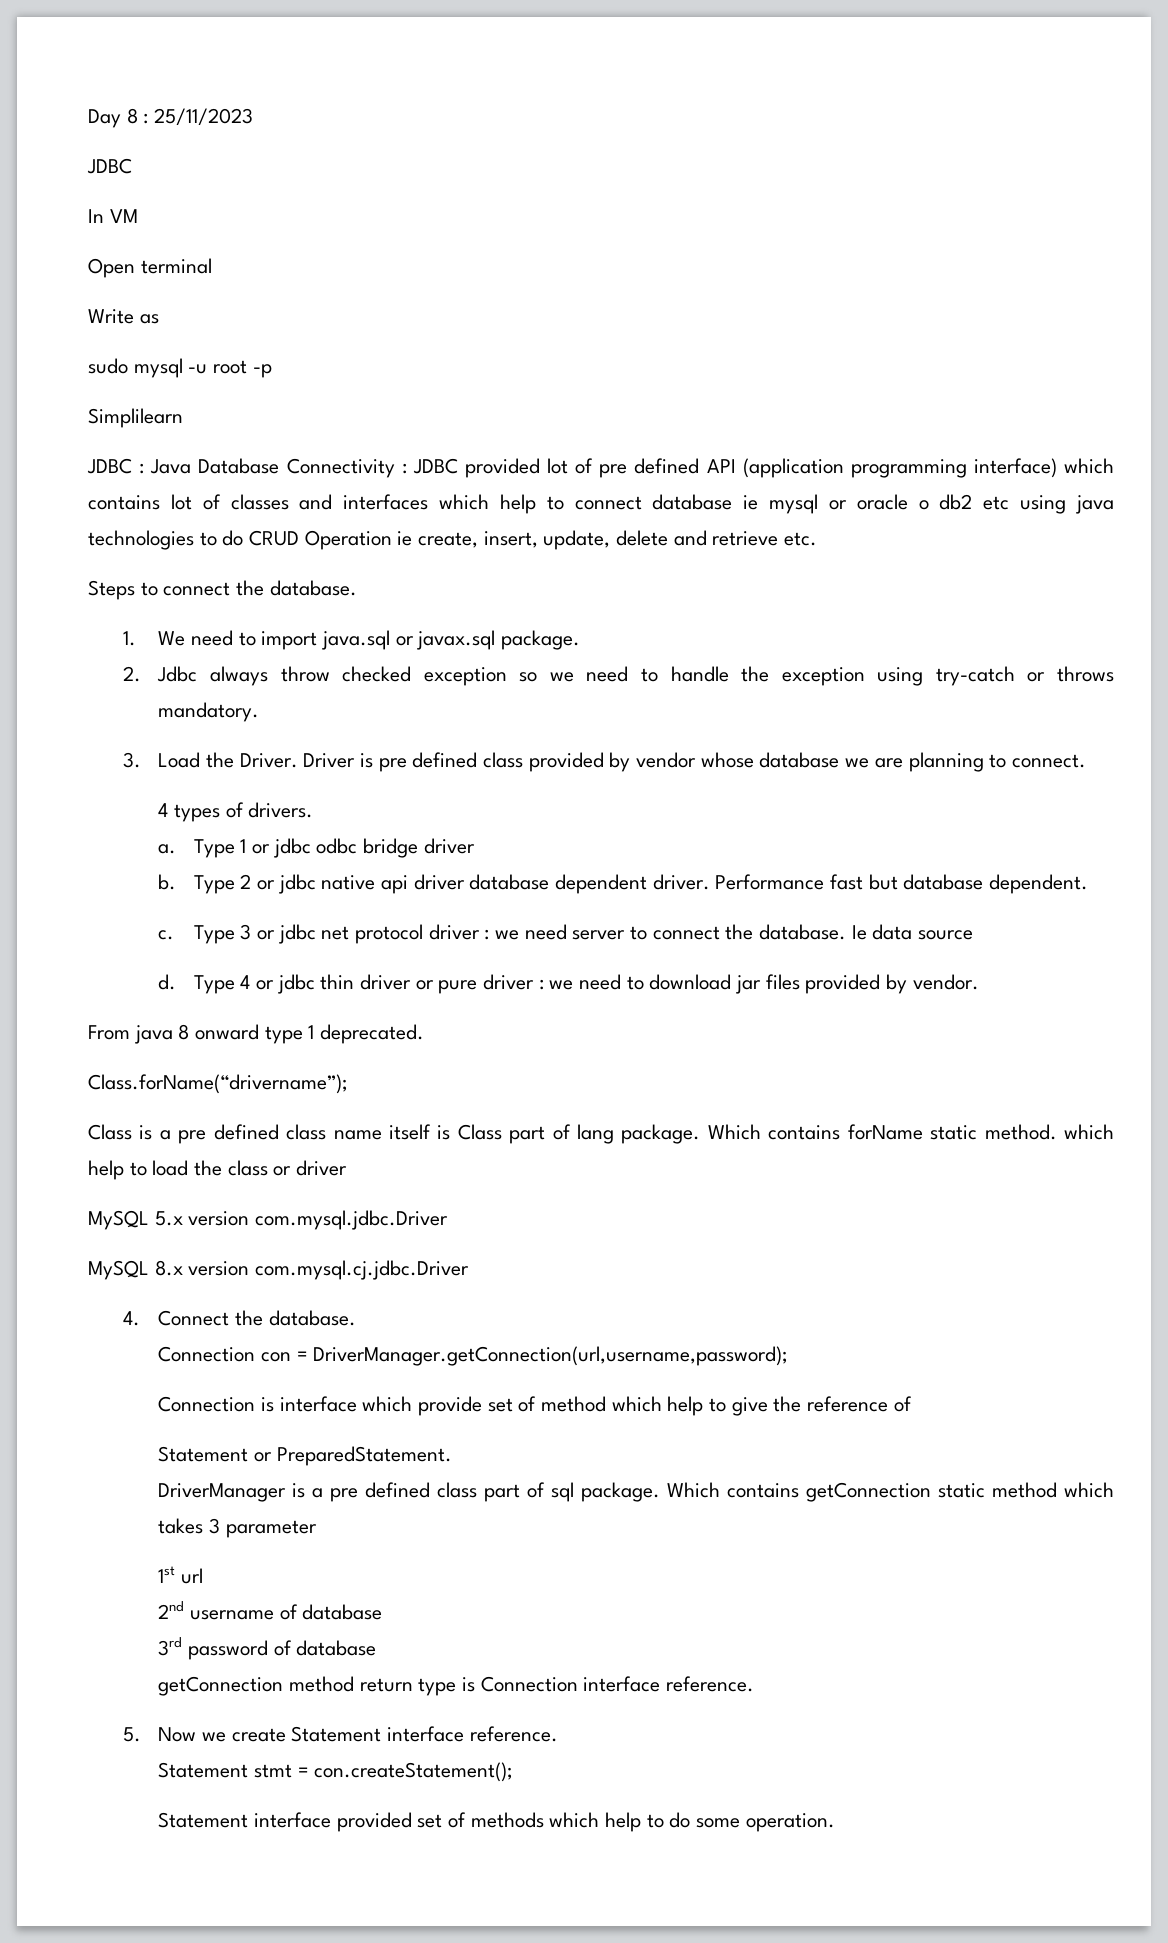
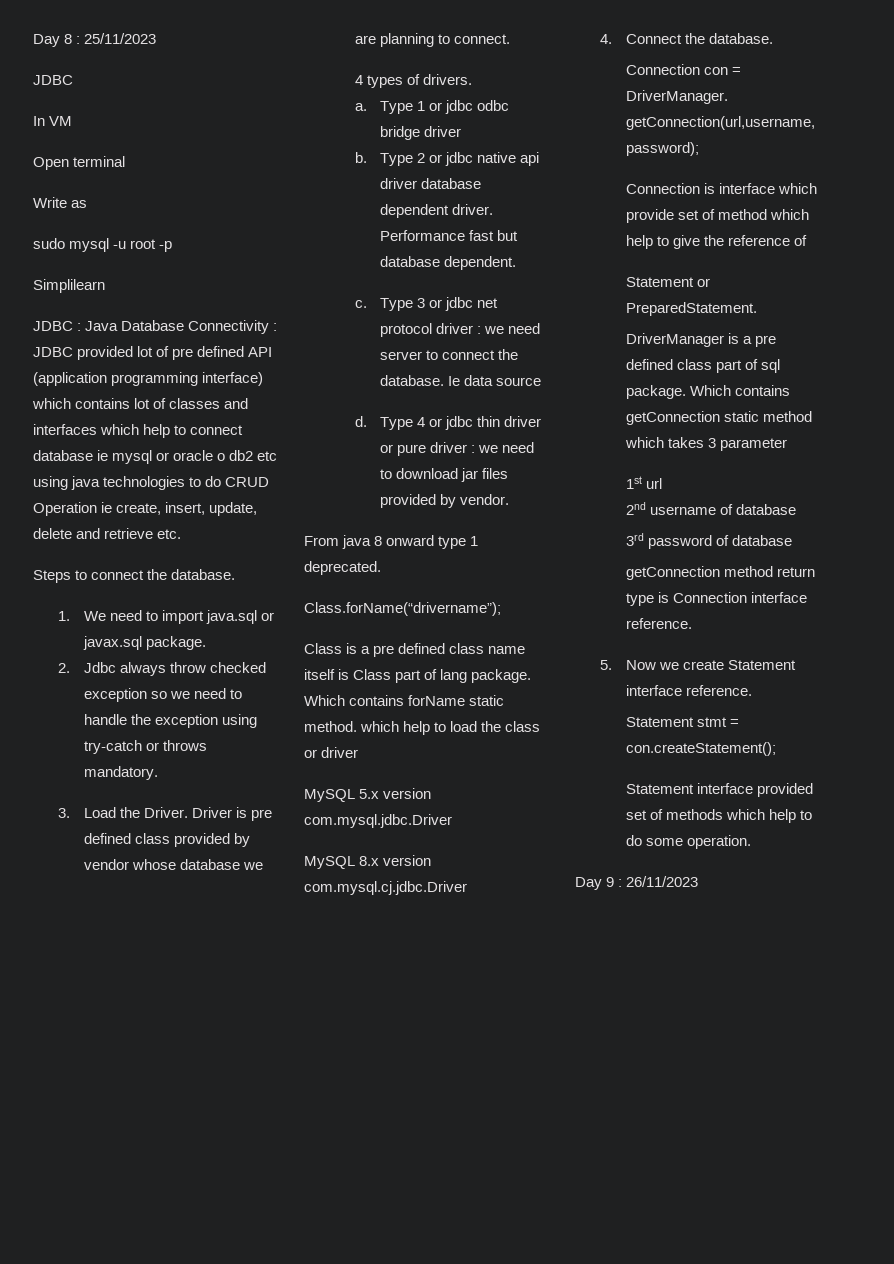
+ Day 9 : 26/11/2023

